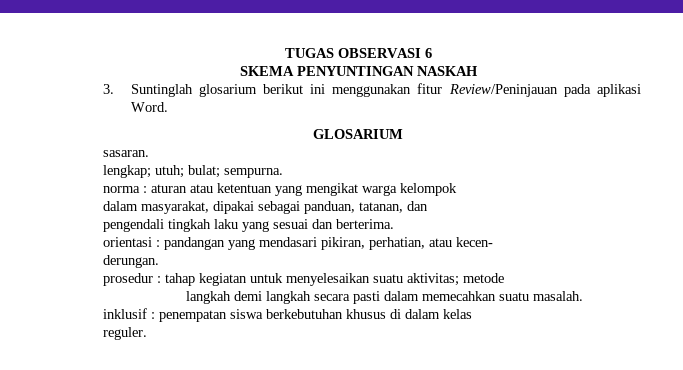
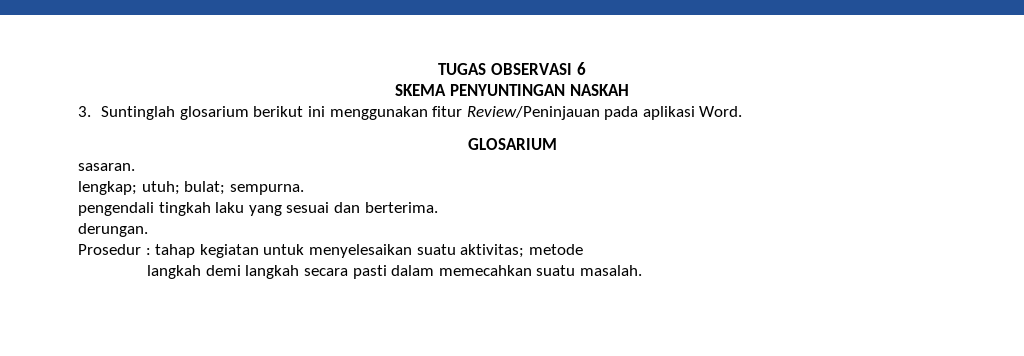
- norma : aturan atau ketentuan yang mengikat warga kelompok
- dalam masyarakat, dipakai sebagai panduan, tatanan, dan
- orientasi : pandangan yang mendasari pikiran, perhatian, atau kecen-
- prosedur : tahap kegiatan untuk menyelesaikan suatu aktivitas; metode
+ Prosedur : tahap kegiatan untuk menyelesaikan suatu aktivitas; metode
- inklusif : penempatan siswa berkebutuhan khusus di dalam kelas
- reguler.

